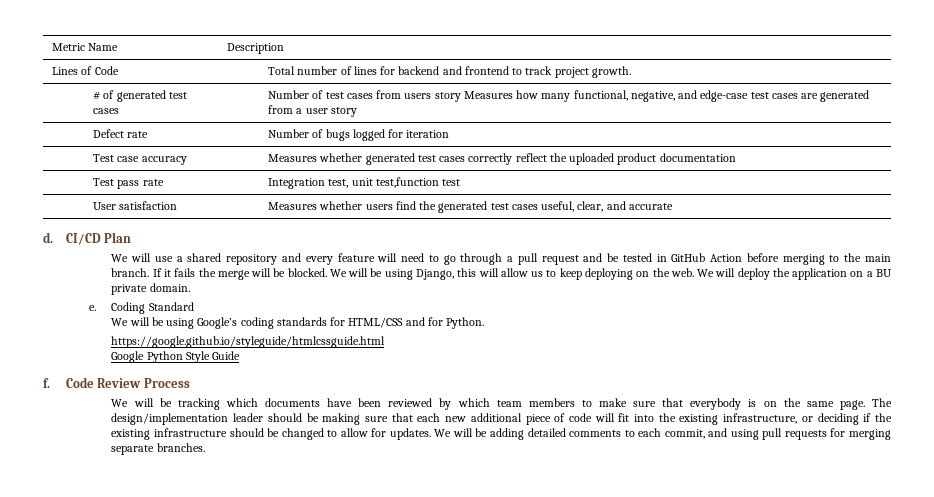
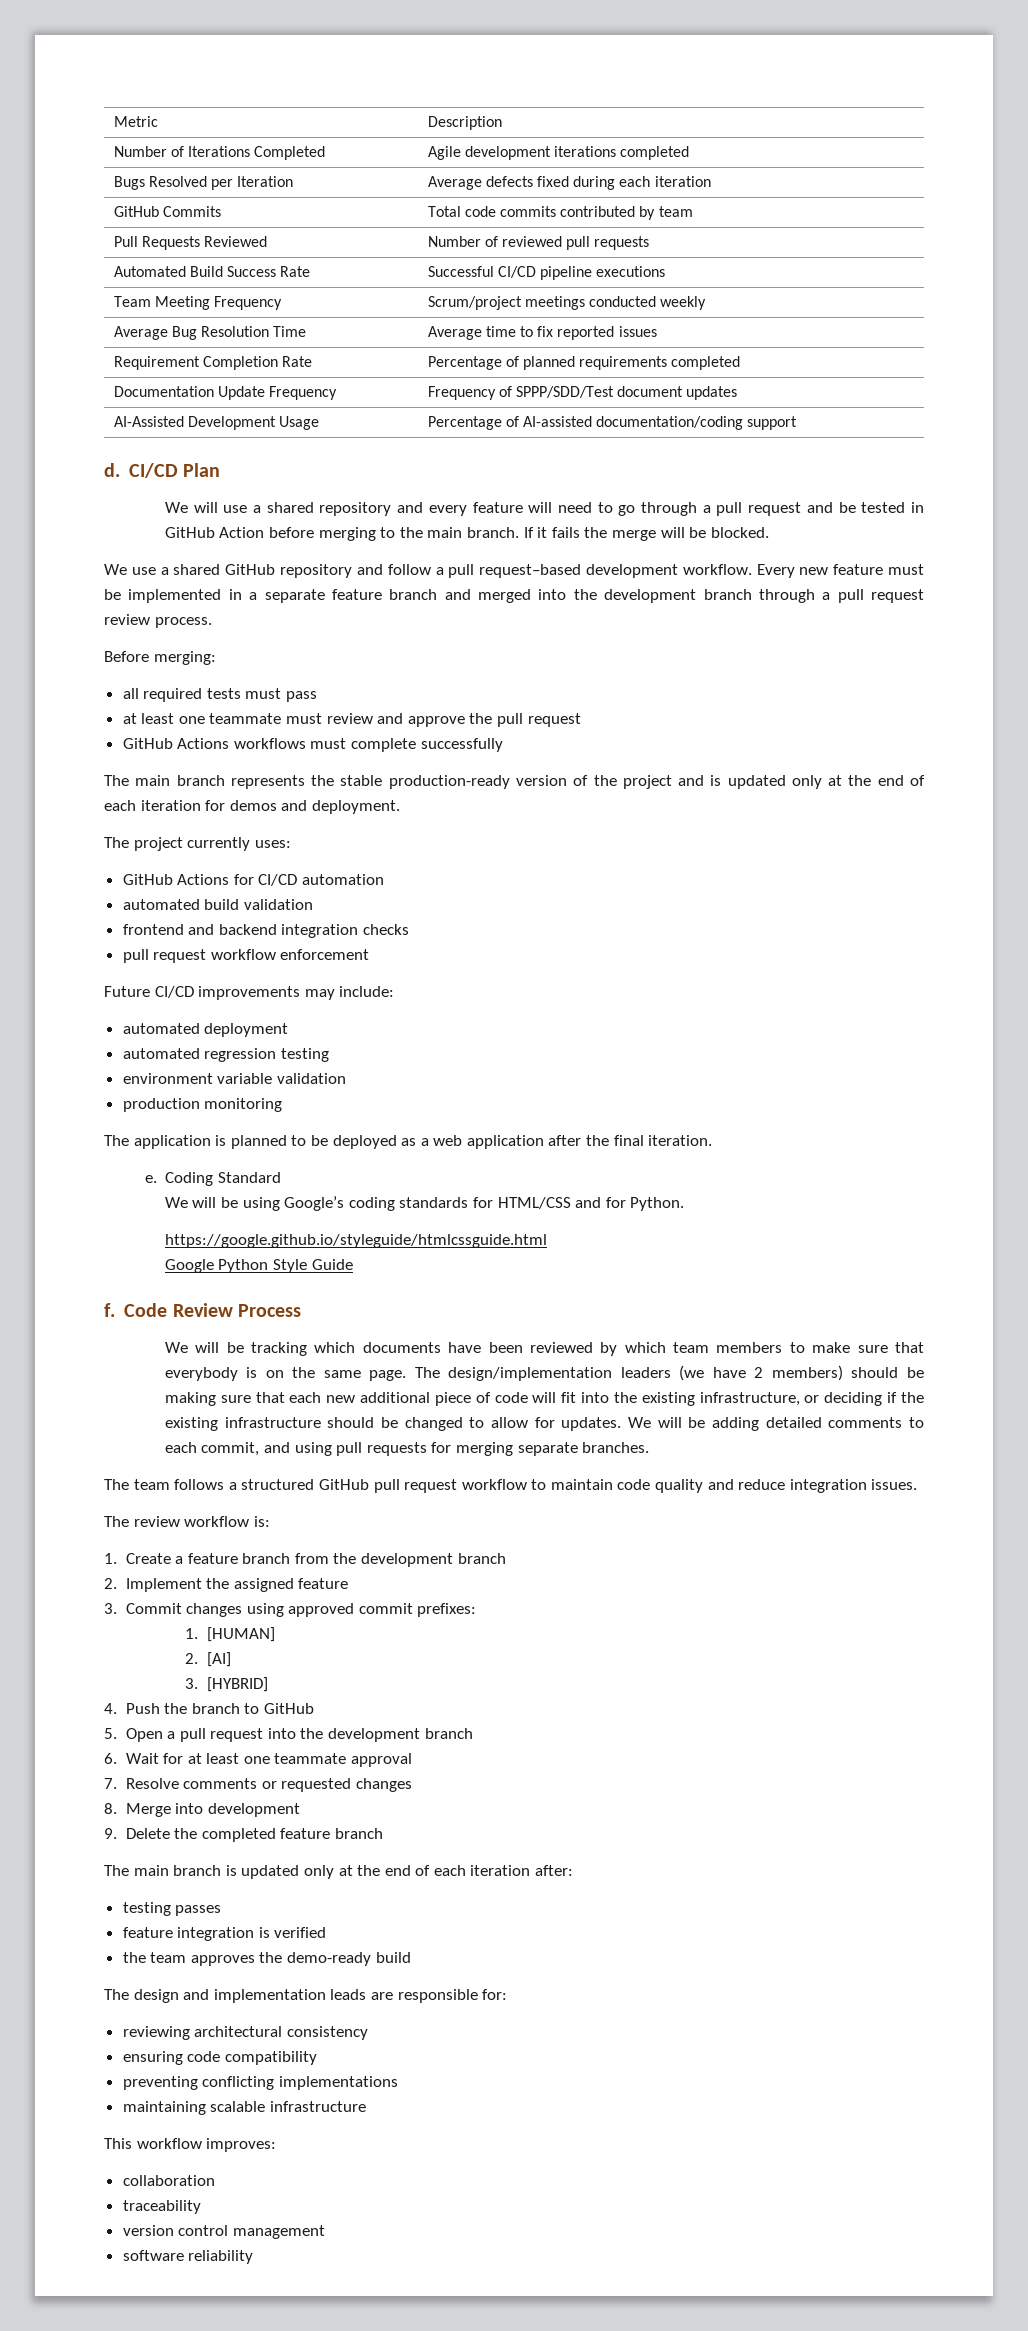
- Metric Name | Description
+ Metric | Description
- Lines of Code | Total number of lines for backend and frontend to track project growth.
- # of generated test cases | Number of test cases from users story Measures how many functional, negative, and edge-case test cases are generated from a user story
- Defect rate | Number of bugs logged for iteration
- Test case accuracy | Measures whether generated test cases correctly reflect the uploaded product documentation
- Test pass rate | Integration test, unit test,function test
- User satisfaction | Measures whether users find the generated test cases useful, clear, and accurate
+ Number of Iterations Completed | Agile development iterations completed
+ Bugs Resolved per Iteration | Average defects fixed during each iteration
+ GitHub Commits | Total code commits contributed by team
+ Pull Requests Reviewed | Number of reviewed pull requests
+ Automated Build Success Rate | Successful CI/CD pipeline executions
+ Team Meeting Frequency | Scrum/project meetings conducted weekly
+ Average Bug Resolution Time | Average time to fix reported issues
+ Requirement Completion Rate | Percentage of planned requirements completed
+ Documentation Update Frequency | Frequency of SPPP/SDD/Test document updates
+ AI-Assisted Development Usage | Percentage of AI-assisted documentation/coding support
- If it fails the merge will be blocked. We will be using Django, this will allow us to keep deploying on the web. We will deploy the application on a BU private domain.
+ If it fails the merge will be blocked.
+ We use a shared GitHub repository and follow a pull request–based development workflow. Every new feature must be implemented in a separate feature branch and merged into the development branch through a pull request review process.
+ Before merging:
+ all required tests must pass
+ at least one teammate must review and approve the pull request
+ GitHub Actions workflows must complete successfully
+ The main branch represents the stable production-ready version of the project and is updated only at the end of each iteration for demos and deployment.
+ The project currently uses:
+ GitHub Actions for CI/CD automation
+ automated build validation
+ frontend and backend integration checks
+ pull request workflow enforcement
+ Future CI/CD improvements may include:
+ automated deployment
+ automated regression testing
+ environment variable validation
+ production monitoring
+ The application is planned to be deployed as a web application after the final iteration.
- The design/implementation leader should be making sure that each new additional piece of code will fit into the existing infrastructure, or deciding if the existing infrastructure should be changed to allow for updates.
+ The design/implementation leaders (we have 2 members) should be making sure that each new additional piece of code will fit into the existing infrastructure, or deciding if the existing infrastructure should be changed to allow for updates.
+ The team follows a structured GitHub pull request workflow to maintain code quality and reduce integration issues.
+ The review workflow is:
+ 1. Create a feature branch from the development branch
+ 2. Implement the assigned feature
+ 3. Commit changes using approved commit prefixes:
+ 1. [HUMAN]
+ 2. [AI]
+ 3. [HYBRID]
+ 4. Push the branch to GitHub
+ 5. Open a pull request into the development branch
+ 6. Wait for at least one teammate approval
+ 7. Resolve comments or requested changes
+ 8. Merge into development
+ 9. Delete the completed feature branch
+ The main branch is updated only at the end of each iteration after:
+ testing passes
+ feature integration is verified
+ the team approves the demo-ready build
+ The design and implementation leads are responsible for:
+ reviewing architectural consistency
+ ensuring code compatibility
+ preventing conflicting implementations
+ maintaining scalable infrastructure
+ This workflow improves:
+ collaboration
+ traceability
+ version control management
+ software reliability

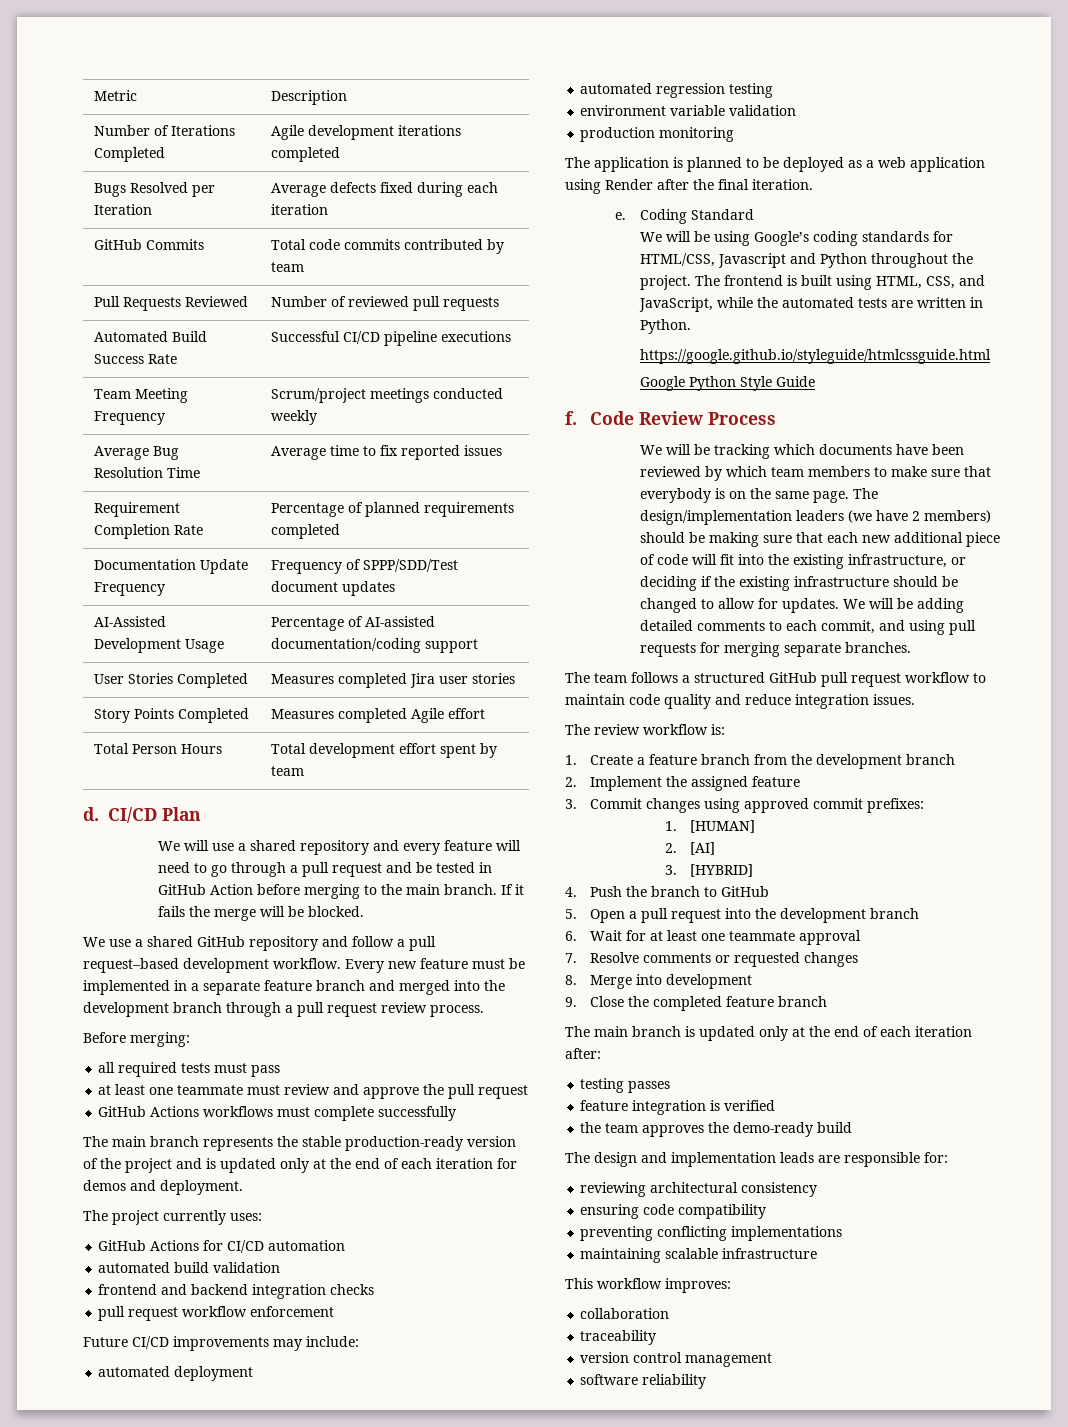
+ User Stories Completed | Measures completed Jira user stories
+ Story Points Completed | Measures completed Agile effort
+ Total Person Hours | Total development effort spent by team
- The application is planned to be deployed as a web application after the final iteration.
+ The application is planned to be deployed as a web application using Render after the final iteration.
- We will be using Google’s coding standards for HTML/CSS and for Python.
+ We will be using Google’s coding standards for HTML/CSS, Javascript and Python throughout the project. The frontend is built using HTML, CSS, and JavaScript, while the automated tests are written in Python.
- 9. Delete the completed feature branch
+ 9. Close the completed feature branch

